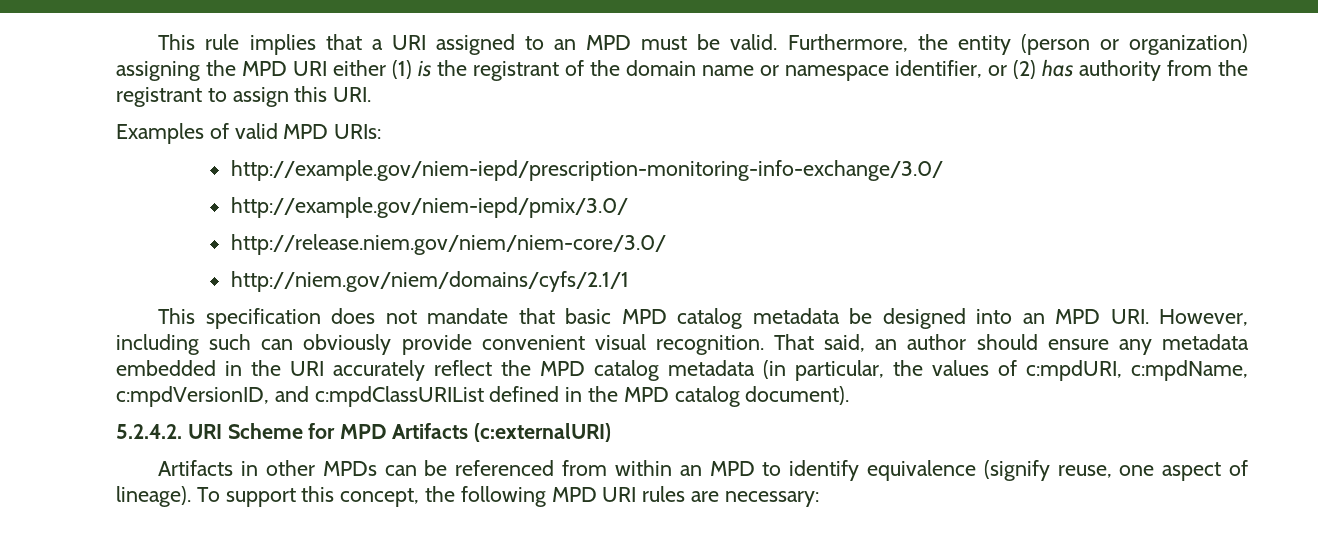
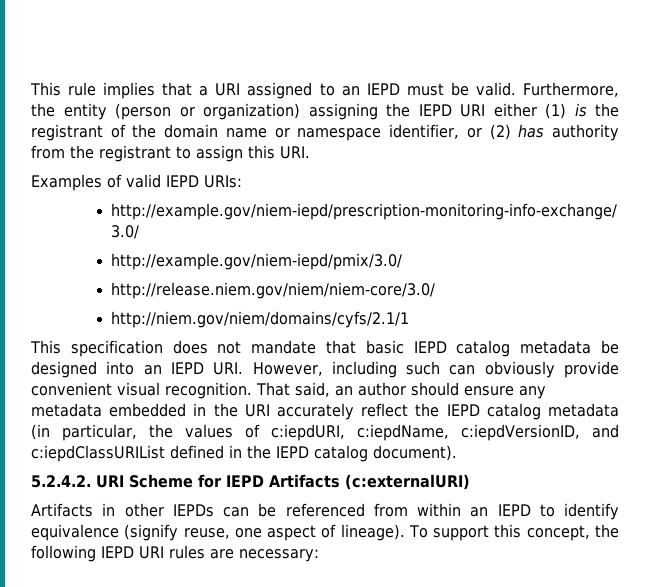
- This rule implies that a URI assigned to an MPD must be valid.
+ This rule implies that a URI assigned to an IEPD must be valid.
- Furthermore, the entity (person or organization) assigning the MPD URI either (1) is the registrant of the domain name or namespace identifier, or (2) has authority from the registrant to assign this URI.
+ Furthermore, the entity (person or organization) assigning the IEPD URI either (1) is the registrant of the domain name or namespace identifier, or (2) has authority from the registrant to assign this URI.
- Examples of valid MPD URIs:
+ Examples of valid IEPD URIs:
- This specification does not mandate that basic MPD catalog metadata be designed into an MPD URI. However, including such can obviously provide convenient visual recognition.
+ This specification does not mandate that basic IEPD catalog metadata be designed into an IEPD URI. However, including such can obviously provide convenient visual recognition.
- That said, an author should ensure any metadata embedded in the URI accurately reflect the MPD catalog metadata (in particular, the values of c:mpdURI, c:mpdName, c:mpdVersionID, and c:mpdClassURIList defined in the MPD catalog document).
+ That said, an author should ensure any metadata embedded in the URI accurately reflect the IEPD catalog metadata (in particular, the values of c:iepdURI, c:iepdName, c:iepdVersionID, and c:iepdClassURIList defined in the IEPD catalog document).
- 5.2.4.2. URI Scheme for MPD Artifacts (c:externalURI)
+ 5.2.4.2. URI Scheme for IEPD Artifacts (c:externalURI)
- Artifacts in other MPDs can be referenced from within an MPD to identify equivalence (signify reuse, one aspect of lineage).
+ Artifacts in other IEPDs can be referenced from within an IEPD to identify equivalence (signify reuse, one aspect of lineage).
- To support this concept, the following MPD URI rules are necessary:
+ To support this concept, the following IEPD URI rules are necessary:

